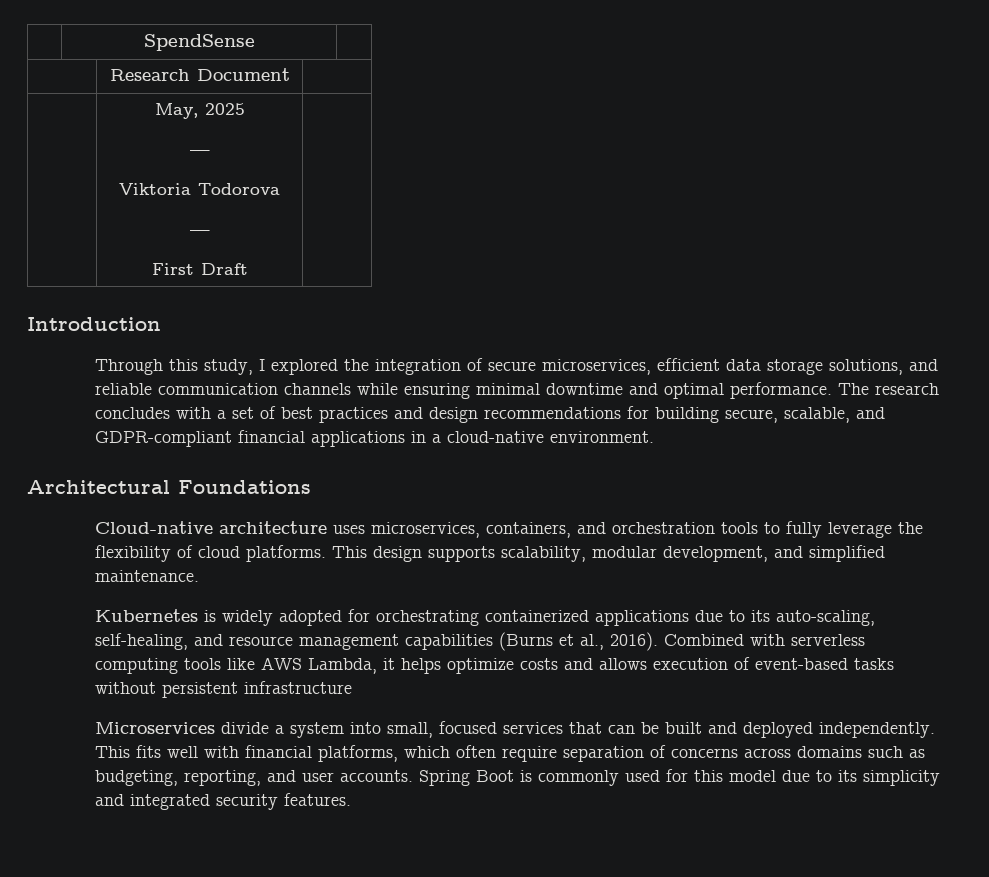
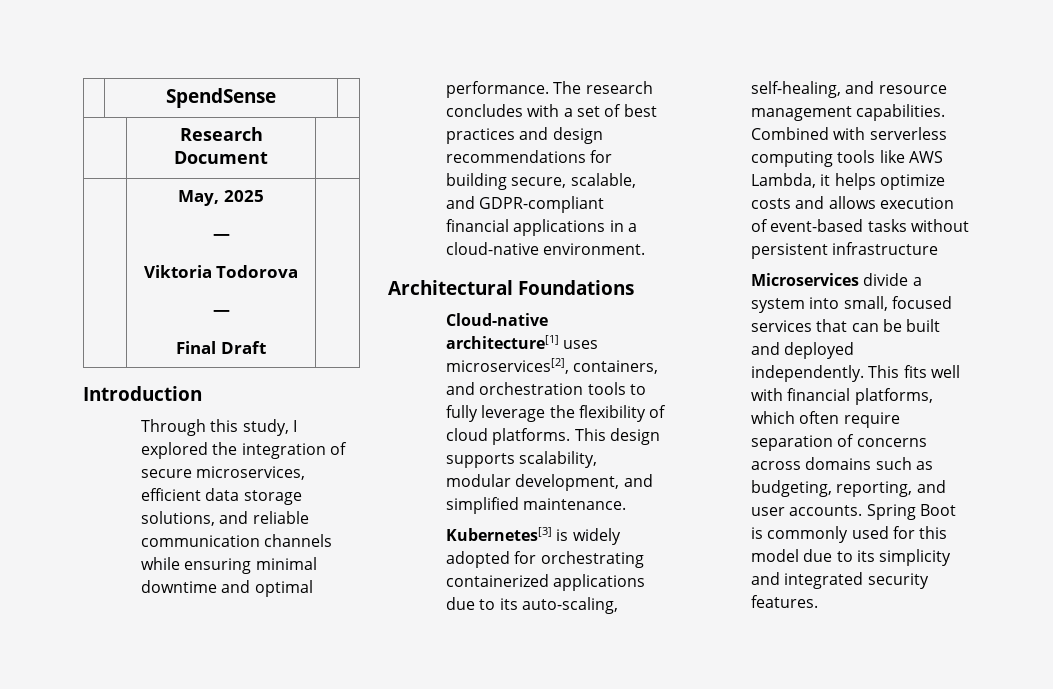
  | May, 2025
  —
  Viktoria Todorova
  —
- First Draft |
+ Final Draft |
- Cloud-native architecture uses microservices, containers, and orchestration tools to fully leverage the flexibility of cloud platforms.
+ Cloud-native architecture[1] uses microservices[2], containers, and orchestration tools to fully leverage the flexibility of cloud platforms.
- Kubernetes is widely adopted for orchestrating containerized applications due to its auto-scaling, self-healing, and resource management capabilities (Burns et al., 2016).
+ Kubernetes[3] is widely adopted for orchestrating containerized applications due to its auto-scaling, self-healing, and resource management capabilities.

